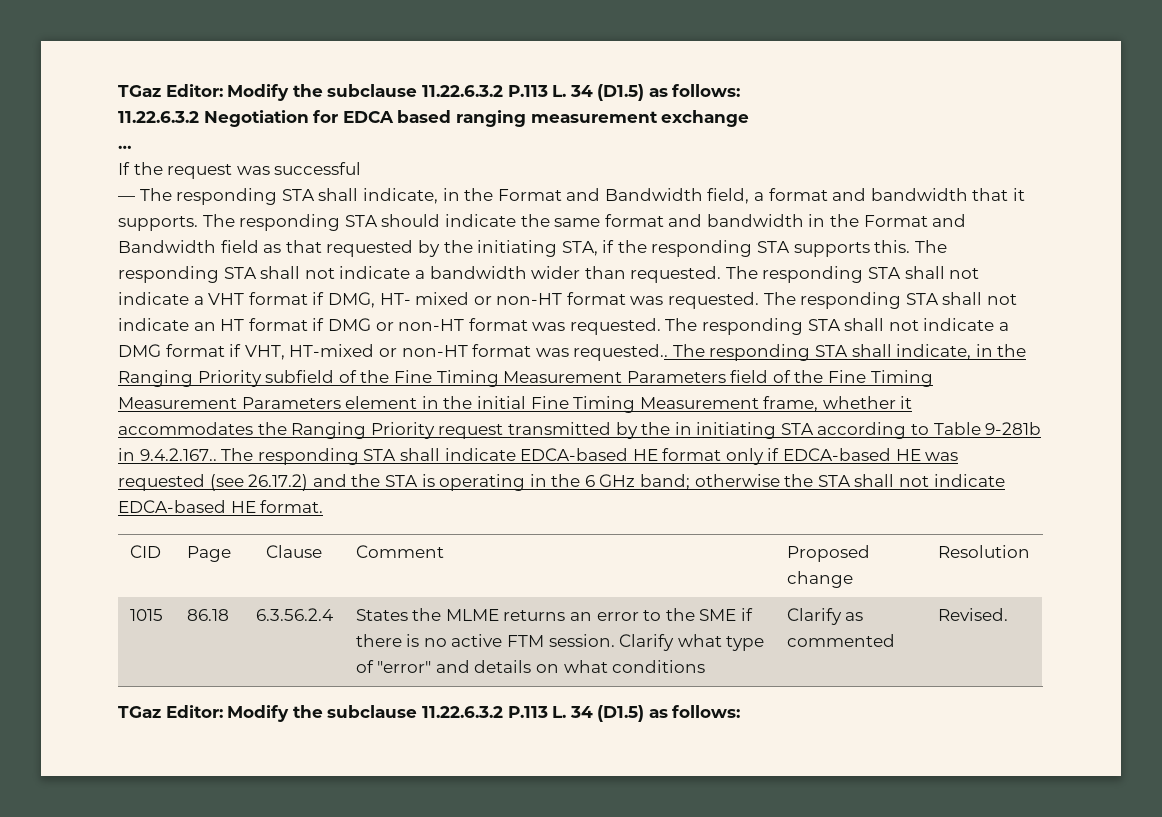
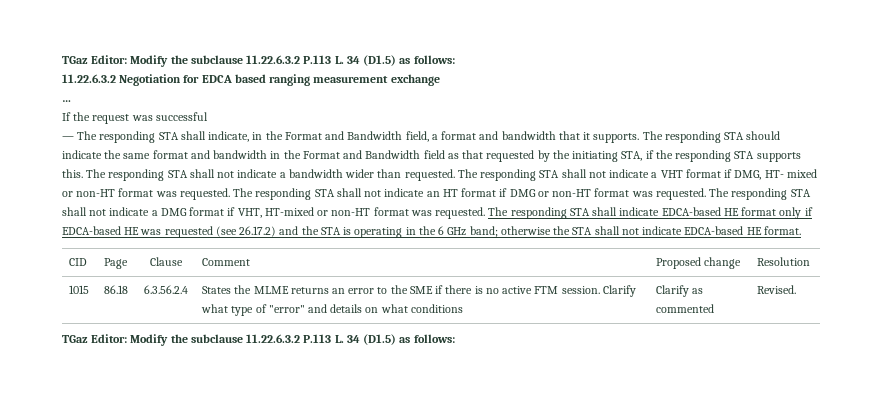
- The responding STA shall not indicate a DMG format if VHT, HT-mixed or non-HT format was requested.. The responding STA shall indicate, in the Ranging Priority subfield of the Fine Timing Measurement Parameters field of the Fine Timing Measurement Parameters element in the initial Fine Timing Measurement frame, whether it accommodates the Ranging Priority request transmitted by the in initiating STA according to Table 9-281b in 9.4.2.167..
+ The responding STA shall not indicate a DMG format if VHT, HT-mixed or non-HT format was requested.

